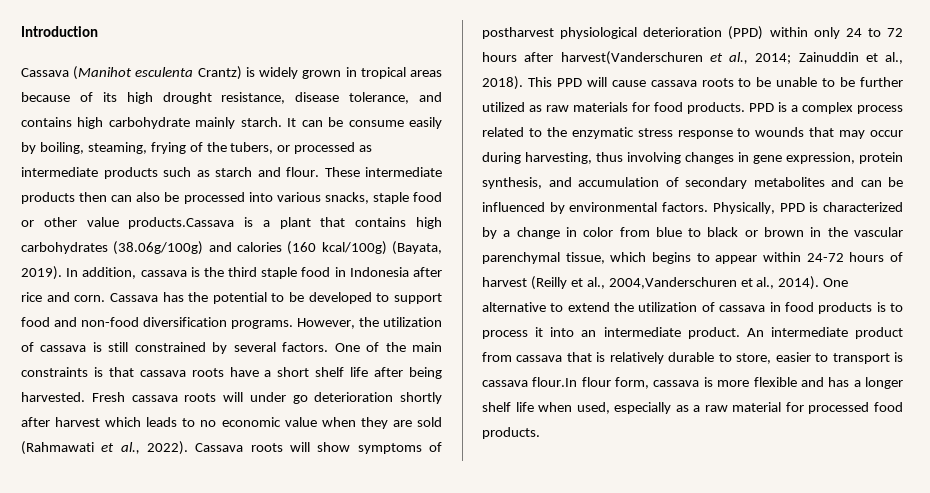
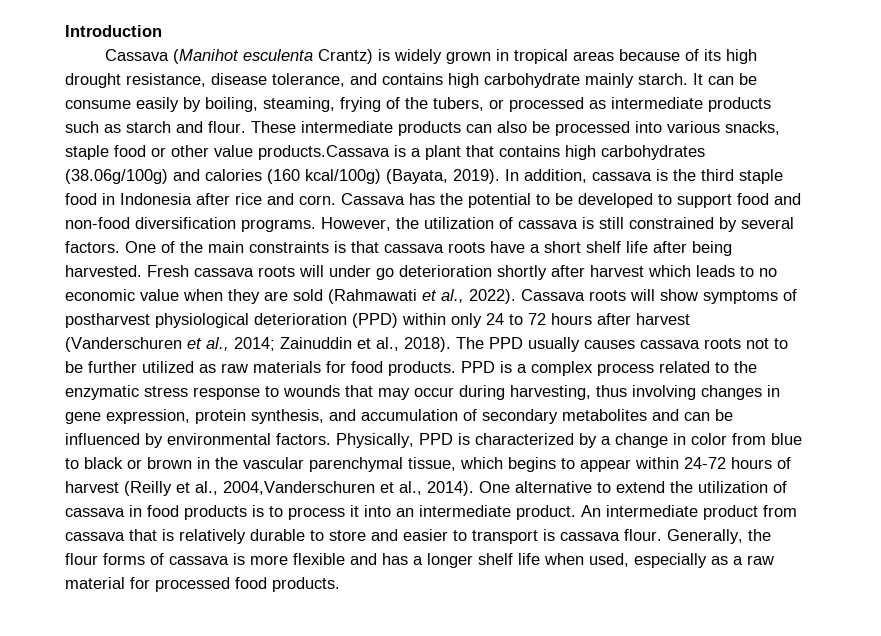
- These intermediate products then can also be processed into various snacks, staple food or other value products.Cassava is a plant that contains high carbohydrates (38.06g/100g) and calories (160 kcal/100g) (Bayata, 2019).
+ These intermediate products can also be processed into various snacks, staple food or other value products.Cassava is a plant that contains high carbohydrates (38.06g/100g) and calories (160 kcal/100g) (Bayata, 2019).
- Cassava roots will show symptoms of postharvest physiological deterioration (PPD) within only 24 to 72 hours after harvest(Vanderschuren et al., 2014; Zainuddin et al., 2018).
+ Cassava roots will show symptoms of postharvest physiological deterioration (PPD) within only 24 to 72 hours after harvest (Vanderschuren et al., 2014; Zainuddin et al., 2018).
- This PPD will cause cassava roots to be unable to be further utilized as raw materials for food products.
+ The PPD usually causes cassava roots not to be further utilized as raw materials for food products.
- An intermediate product from cassava that is relatively durable to store, easier to transport is cassava flour.In flour form, cassava is more flexible and has a longer shelf life when used, especially as a raw material for processed food products.
+ An intermediate product from cassava that is relatively durable to store and easier to transport is cassava flour. Generally, the flour forms of cassava is more flexible and has a longer shelf life when used, especially as a raw material for processed food products.

